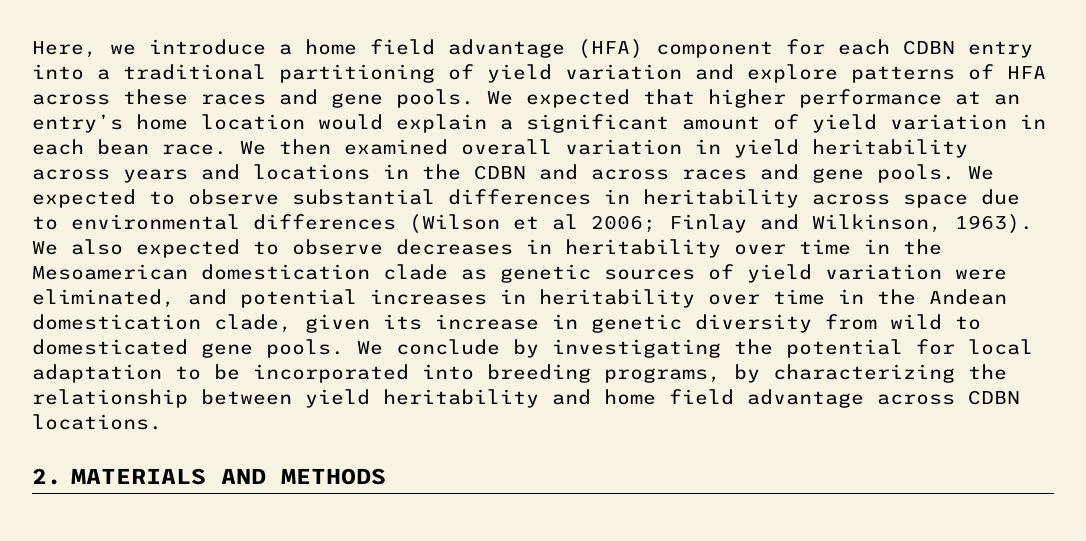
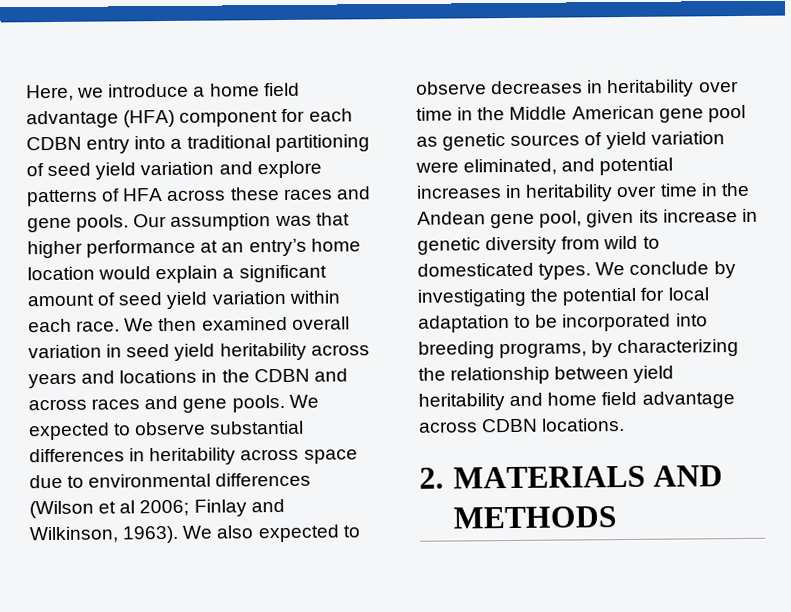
- Here, we introduce a home field advantage (HFA) component for each CDBN entry into a traditional partitioning of yield variation and explore patterns of HFA across these races and gene pools.
+ Here, we introduce a home field advantage (HFA) component for each CDBN entry into a traditional partitioning of seed yield variation and explore patterns of HFA across these races and gene pools.
- We expected that higher performance at an entry’s home location would explain a significant amount of yield variation in each bean race.
+ Our assumption was that higher performance at an entry’s home location would explain a significant amount of seed yield variation within each race.
- We then examined overall variation in yield heritability across years and locations in the CDBN and across races and gene pools.
+ We then examined overall variation in seed yield heritability across years and locations in the CDBN and across races and gene pools.
- We also expected to observe decreases in heritability over time in the Mesoamerican domestication clade as genetic sources of yield variation were eliminated, and potential increases in heritability over time in the Andean domestication clade, given its increase in genetic diversity from wild to domesticated gene pools.
+ We also expected to observe decreases in heritability over time in the Middle American gene pool as genetic sources of yield variation were eliminated, and potential increases in heritability over time in the Andean gene pool, given its increase in genetic diversity from wild to domesticated types.

